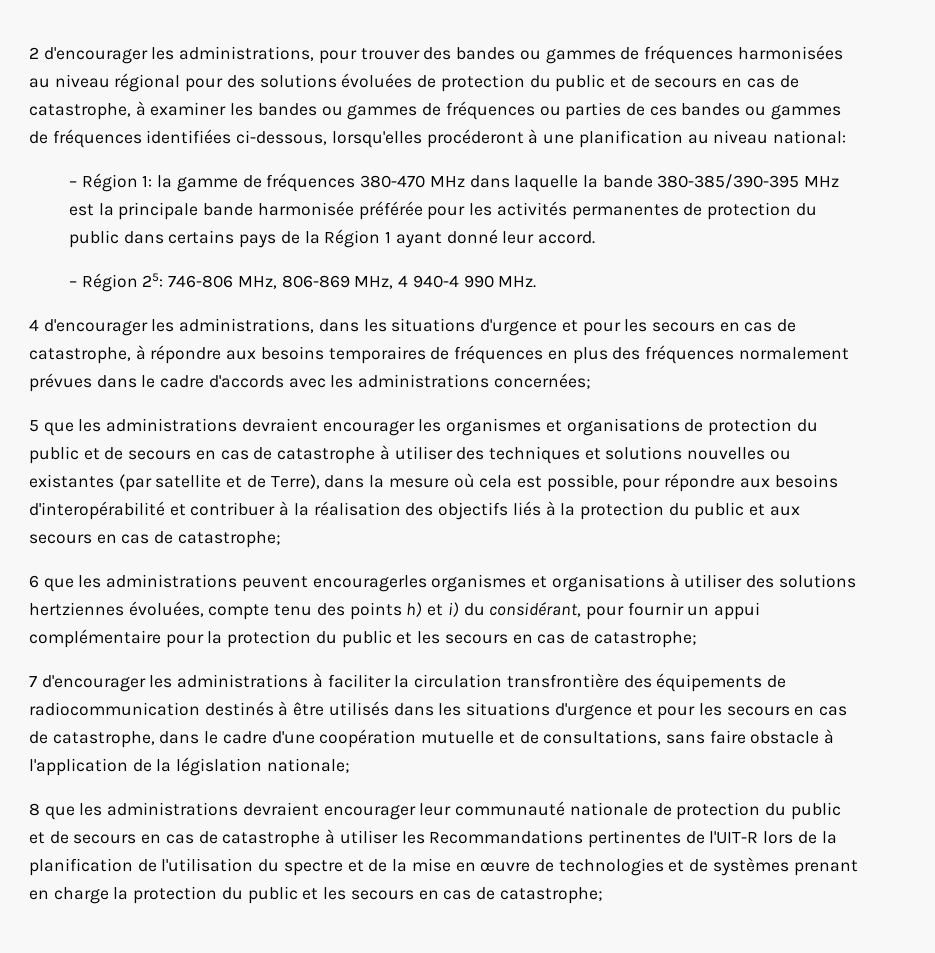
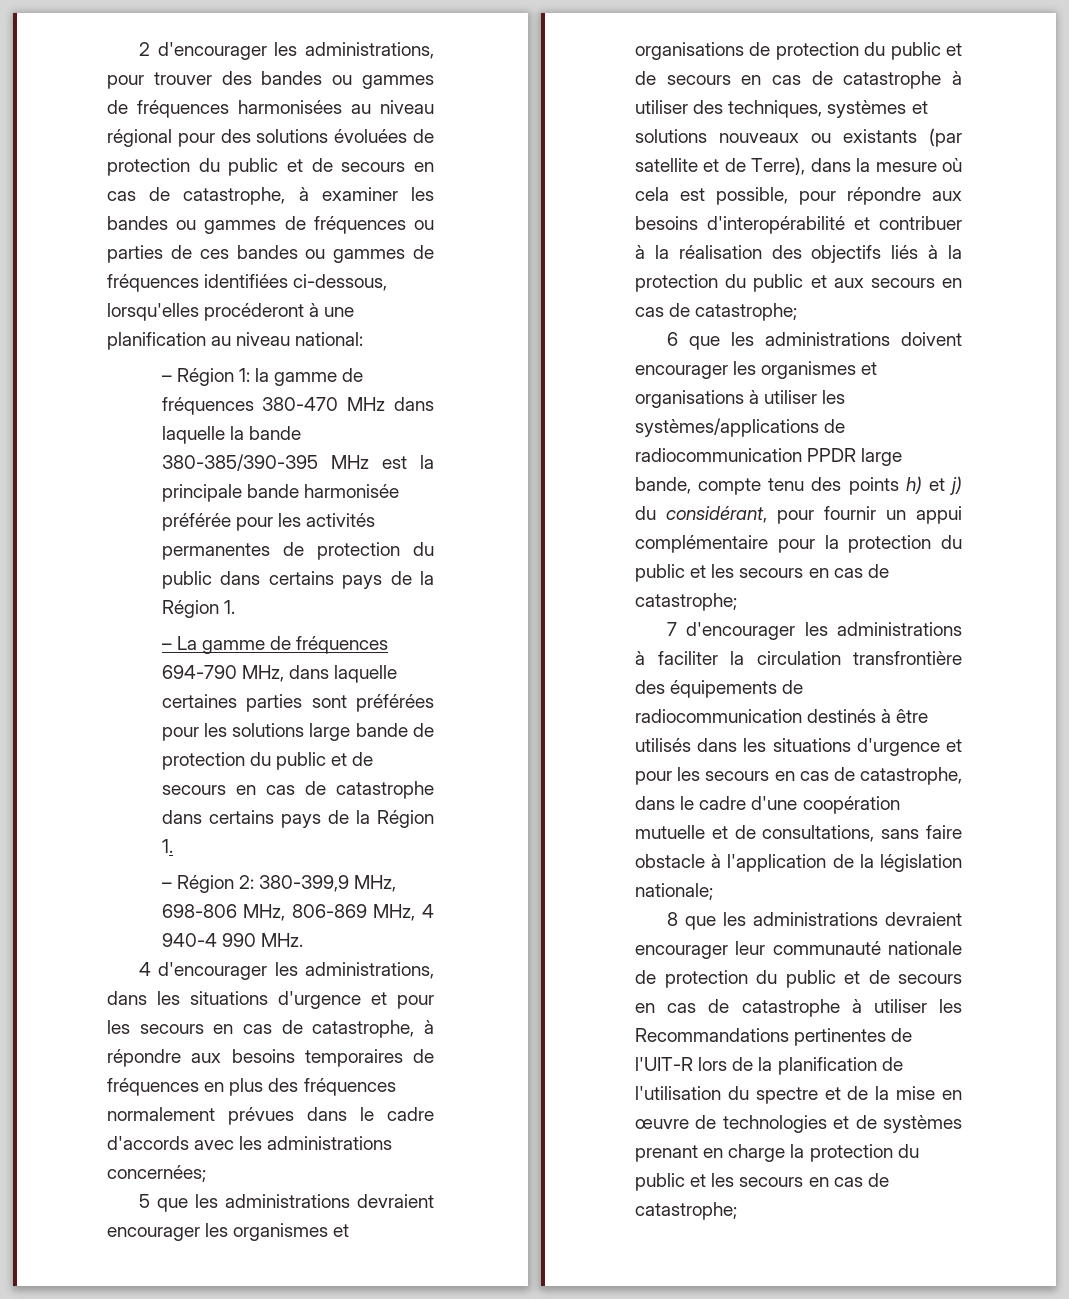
- – Région 1: la gamme de fréquences 380-470 MHz dans laquelle la bande 380-385/390-395 MHz est la principale bande harmonisée préférée pour les activités permanentes de protection du public dans certains pays de la Région 1 ayant donné leur accord.
- – Région 25: 746-806 MHz, 806-869 MHz, 4 940-4 990 MHz.
+ – Région 1: la gamme de fréquences 380-470 MHz dans laquelle la bande 380-385/390-395 MHz est la principale bande harmonisée préférée pour les activités permanentes de protection du public dans certains pays de la Région 1.
+ – La gamme de fréquences 694-790 MHz, dans laquelle certaines parties sont préférées pour les solutions large bande de protection du public et de secours en cas de catastrophe dans certains pays de la Région 1.
+ – Région 2: 380-399,9 MHz, 698-806 MHz, 806-869 MHz, 4 940-4 990 MHz.
- 5 que les administrations devraient encourager les organismes et organisations de protection du public et de secours en cas de catastrophe à utiliser des techniques et solutions nouvelles ou existantes (par satellite et de Terre), dans la mesure où cela est possible, pour répondre aux besoins d'interopérabilité et contribuer à la réalisation des objectifs liés à la protection du public et aux secours en cas de catastrophe;
+ 5 que les administrations devraient encourager les organismes et organisations de protection du public et de secours en cas de catastrophe à utiliser des techniques, systèmes et solutions nouveaux ou existants (par satellite et de Terre), dans la mesure où cela est possible, pour répondre aux besoins d'interopérabilité et contribuer à la réalisation des objectifs liés à la protection du public et aux secours en cas de catastrophe;
- 6 que les administrations peuvent encouragerles organismes et organisations à utiliser des solutions hertziennes évoluées, compte tenu des points h) et i) du considérant, pour fournir un appui complémentaire pour la protection du public et les secours en cas de catastrophe;
+ 6 que les administrations doivent encourager les organismes et organisations à utiliser les systèmes/applications de radiocommunication PPDR large bande, compte tenu des points h) et j) du considérant, pour fournir un appui complémentaire pour la protection du public et les secours en cas de catastrophe;

